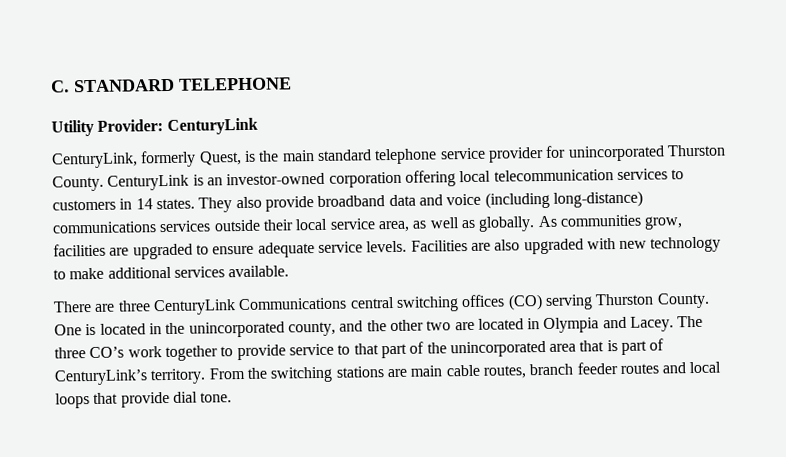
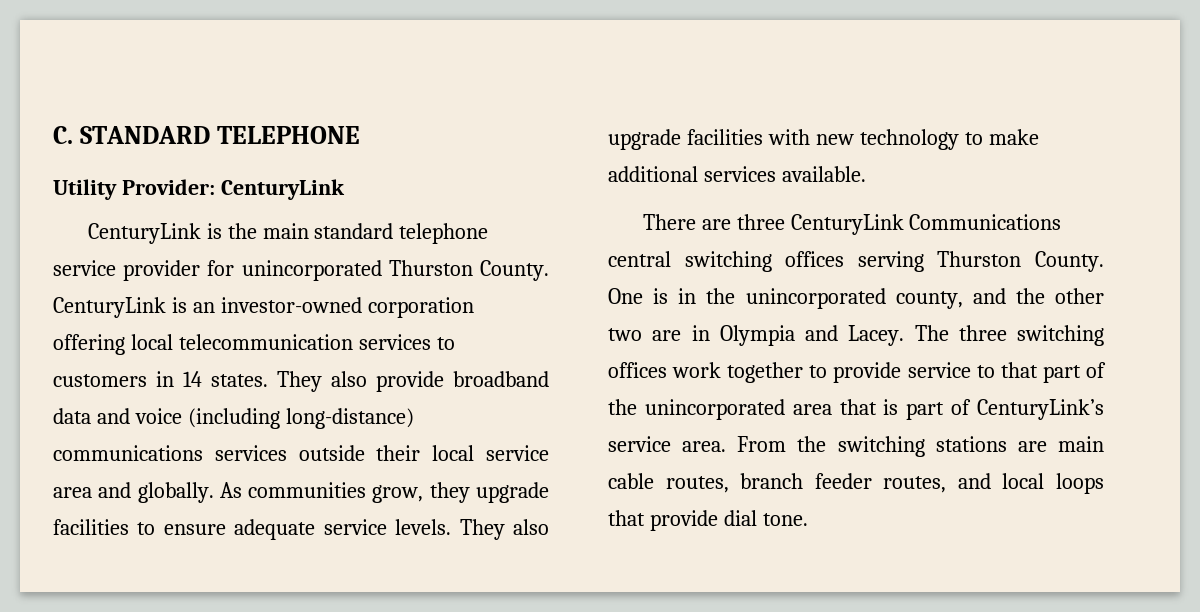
- CenturyLink, formerly Quest, is the main standard telephone service provider for unincorporated Thurston County.
+ CenturyLink is the main standard telephone service provider for unincorporated Thurston County.
- They also provide broadband data and voice (including long-distance) communications services outside their local service area, as well as globally.
+ They also provide broadband data and voice (including long-distance) communications services outside their local service area and globally.
- As communities grow, facilities are upgraded to ensure adequate service levels.
+ As communities grow, they upgrade facilities to ensure adequate service levels.
- Facilities are also upgraded with new technology to make additional services available.
+ They also upgrade facilities with new technology to make additional services available.
- There are three CenturyLink Communications central switching offices (CO) serving Thurston County.
+ There are three CenturyLink Communications central switching offices serving Thurston County.
- One is located in the unincorporated county, and the other two are located in Olympia and Lacey.
+ One is in the unincorporated county, and the other two are in Olympia and Lacey.
- The three CO’s work together to provide service to that part of the unincorporated area that is part of CenturyLink’s territory.
+ The three switching offices work together to provide service to that part of the unincorporated area that is part of CenturyLink’s service area.
- From the switching stations are main cable routes, branch feeder routes and local loops that provide dial tone.
+ From the switching stations are main cable routes, branch feeder routes, and local loops that provide dial tone.

